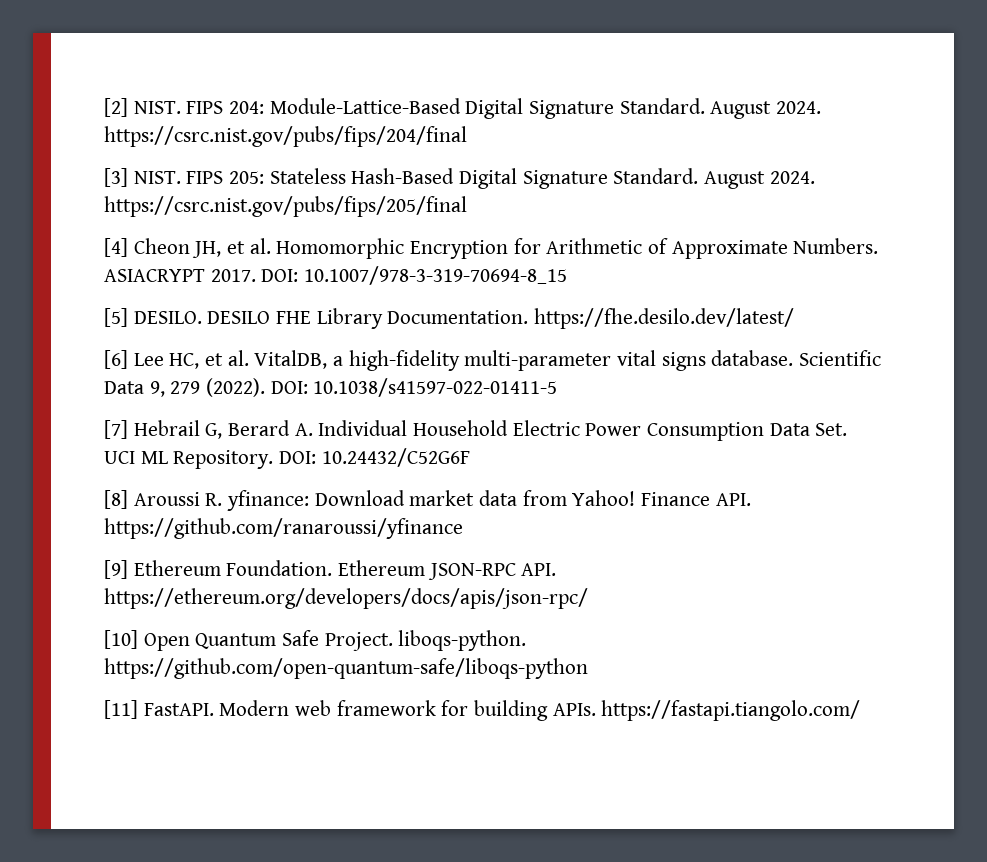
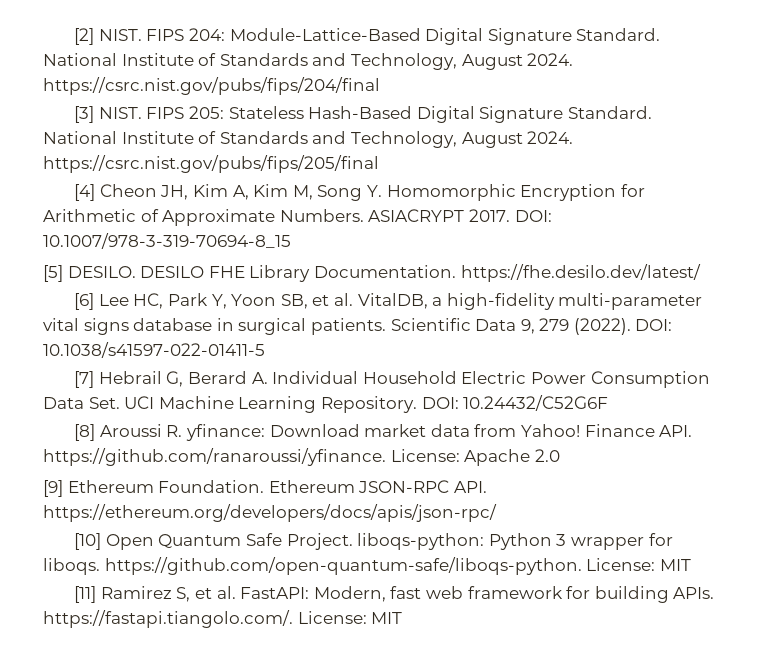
- August 2024. https://csrc.nist.gov/pubs/fips/204/final
+ National Institute of Standards and Technology, August 2024. https://csrc.nist.gov/pubs/fips/204/final
- August 2024. https://csrc.nist.gov/pubs/fips/205/final
+ National Institute of Standards and Technology, August 2024. https://csrc.nist.gov/pubs/fips/205/final
- [4] Cheon JH, et al. Homomorphic Encryption for Arithmetic of Approximate Numbers.
+ [4] Cheon JH, Kim A, Kim M, Song Y. Homomorphic Encryption for Arithmetic of Approximate Numbers.
- [6] Lee HC, et al. VitalDB, a high-fidelity multi-parameter vital signs database.
+ [6] Lee HC, Park Y, Yoon SB, et al. VitalDB, a high-fidelity multi-parameter vital signs database in surgical patients.
- [7] Hebrail G, Berard A. Individual Household Electric Power Consumption Data Set. UCI ML Repository.
+ [7] Hebrail G, Berard A. Individual Household Electric Power Consumption Data Set. UCI Machine Learning Repository.
- Finance API. https://github.com/ranaroussi/yfinance
+ Finance API. https://github.com/ranaroussi/yfinance. License: Apache 2.0
- [10] Open Quantum Safe Project. liboqs-python. https://github.com/open-quantum-safe/liboqs-python
- [11] FastAPI. Modern web framework for building APIs. https://fastapi.tiangolo.com/
+ [10] Open Quantum Safe Project. liboqs-python: Python 3 wrapper for liboqs. https://github.com/open-quantum-safe/liboqs-python. License: MIT
+ [11] Ramirez S, et al. FastAPI: Modern, fast web framework for building APIs. https://fastapi.tiangolo.com/. License: MIT

